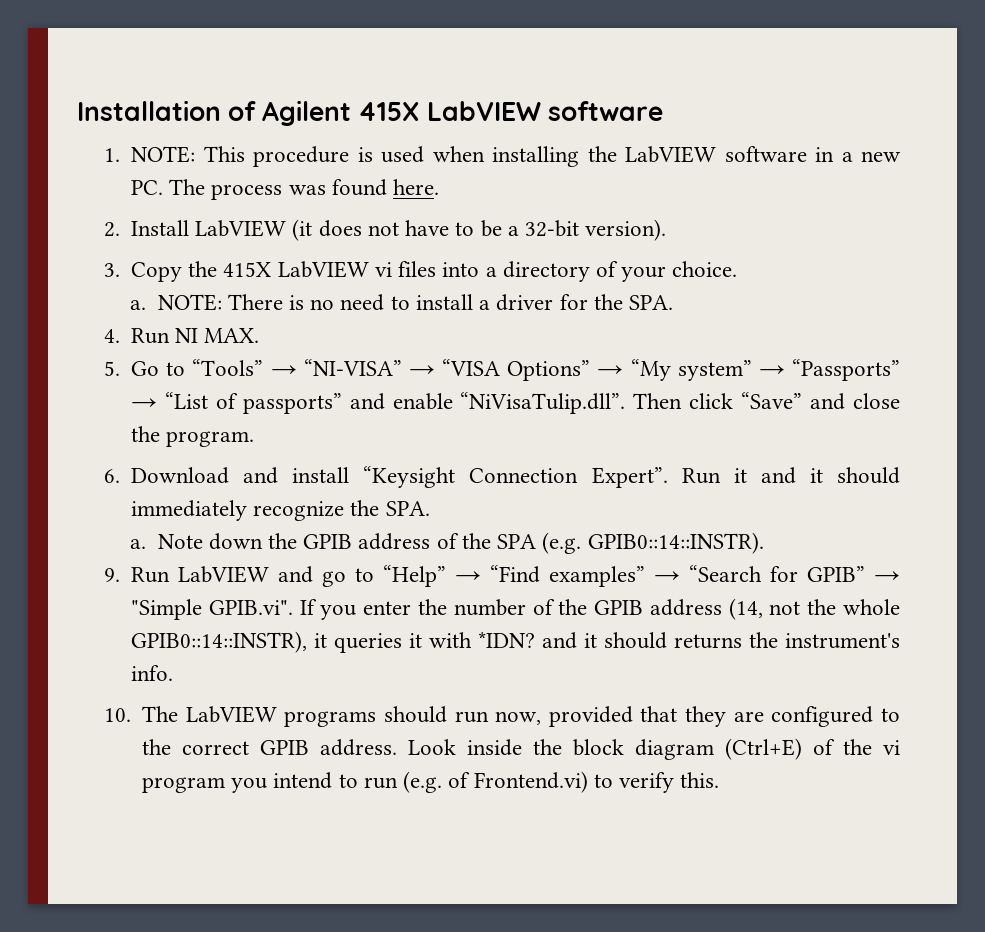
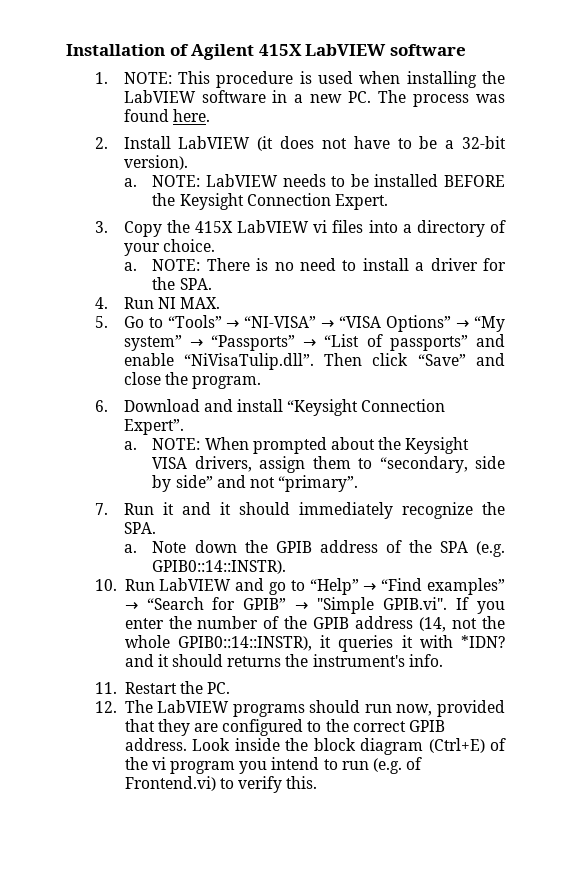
+ a. NOTE: LabVIEW needs to be installed BEFORE the Keysight Connection Expert.
- 6. Download and install “Keysight Connection Expert”. Run it and it should immediately recognize the SPA.
+ 6. Download and install “Keysight Connection Expert”.
+ a. NOTE: When prompted about the Keysight VISA drivers, assign them to “secondary, side by side” and not “primary”.
+ 7. Run it and it should immediately recognize the SPA.
- 9. Run LabVIEW and go to “Help” → “Find examples” → “Search for GPIB” → "Simple GPIB.vi". If you enter the number of the GPIB address (14, not the whole GPIB0::14::INSTR), it queries it with *IDN? and it should returns the instrument's info.
+ 10. Run LabVIEW and go to “Help” → “Find examples” → “Search for GPIB” → "Simple GPIB.vi". If you enter the number of the GPIB address (14, not the whole GPIB0::14::INSTR), it queries it with *IDN? and it should returns the instrument's info.
- 10. The LabVIEW programs should run now, provided that they are configured to the correct GPIB address.
+ 11. Restart the PC.
+ 12. The LabVIEW programs should run now, provided that they are configured to the correct GPIB address.

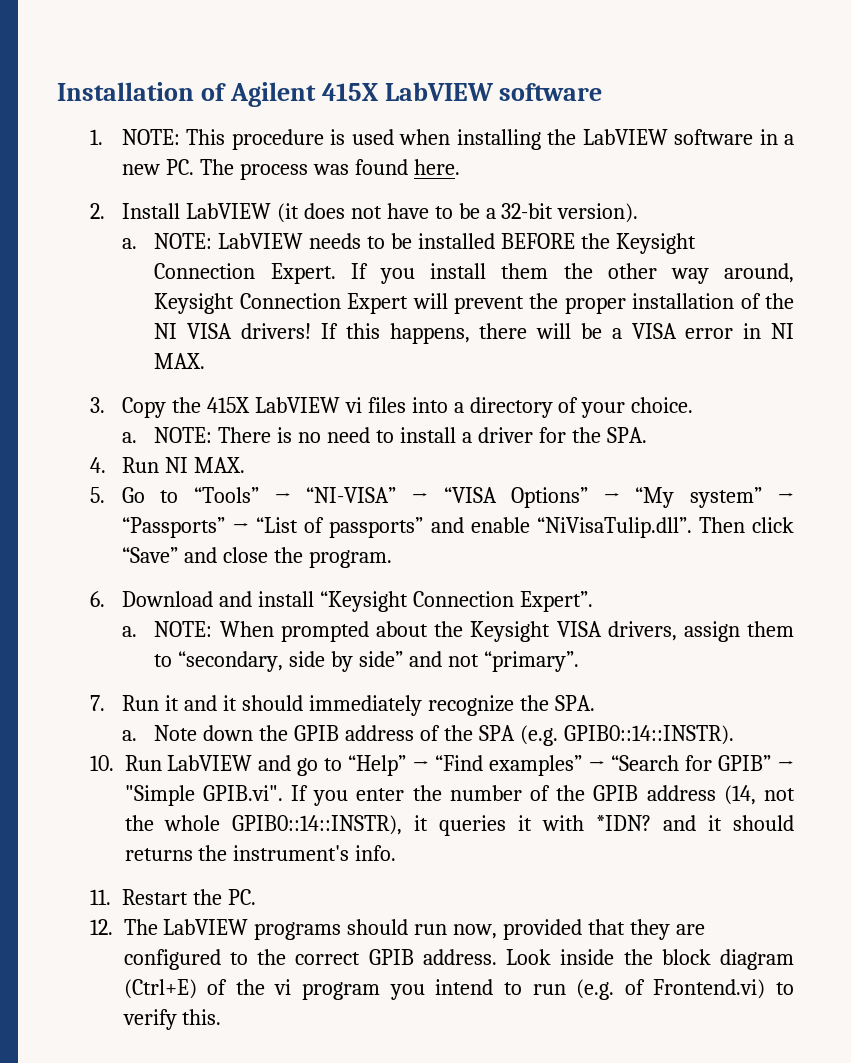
+ If you install them the other way around, Keysight Connection Expert will prevent the proper installation of the NI VISA drivers! If this happens, there will be a VISA error in NI MAX.

